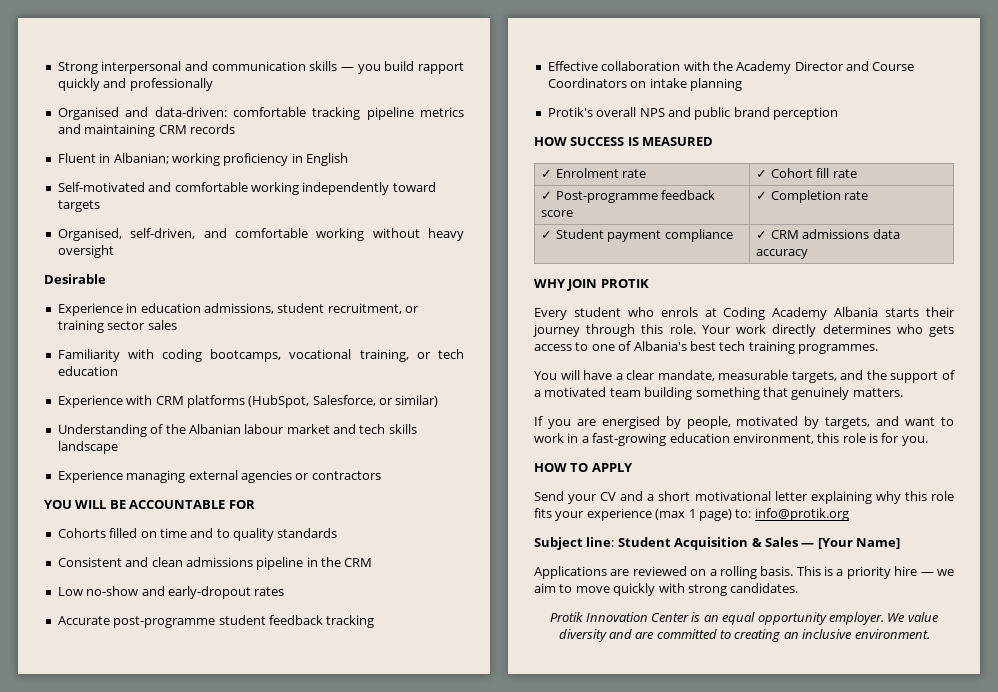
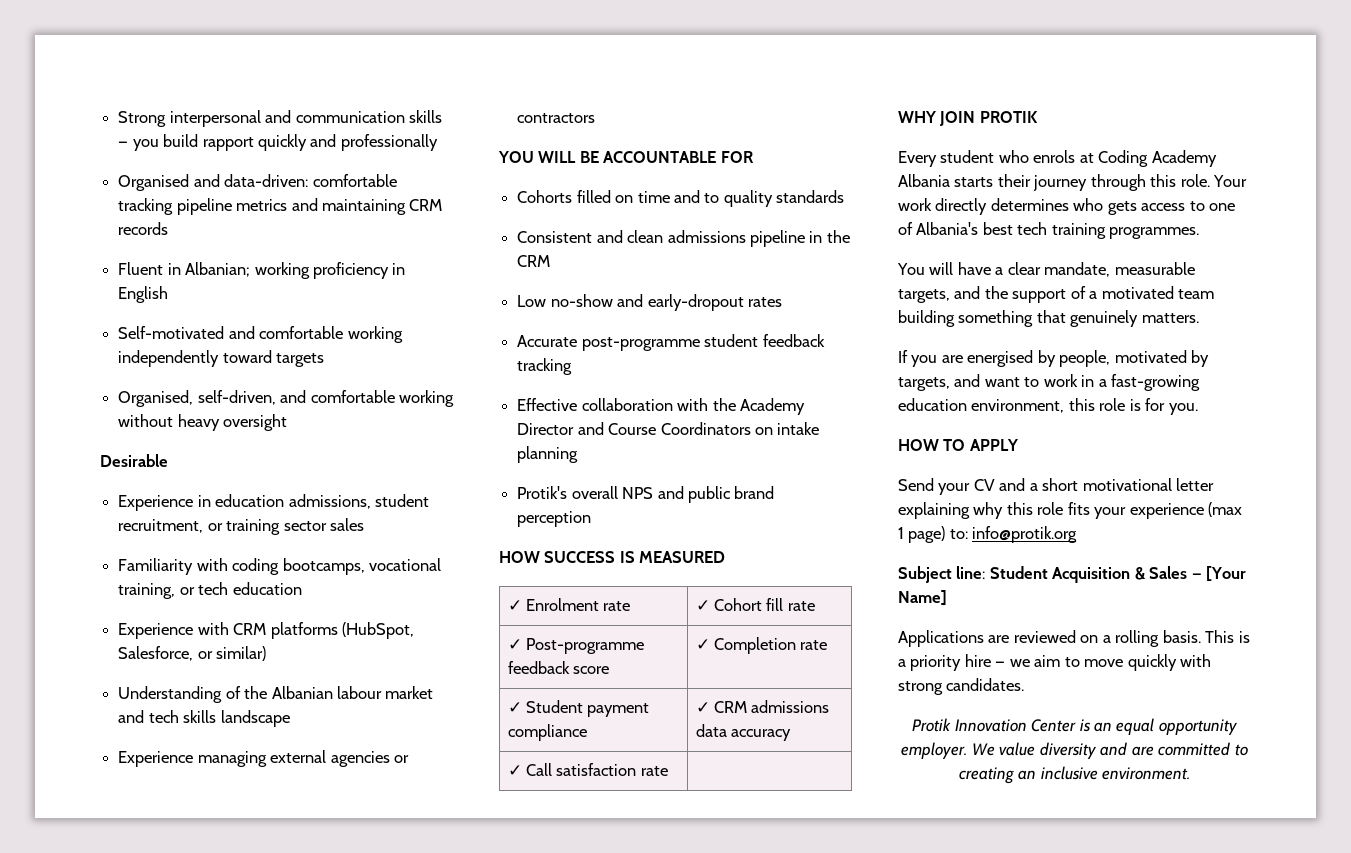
+ ✓ Call satisfaction rate |

